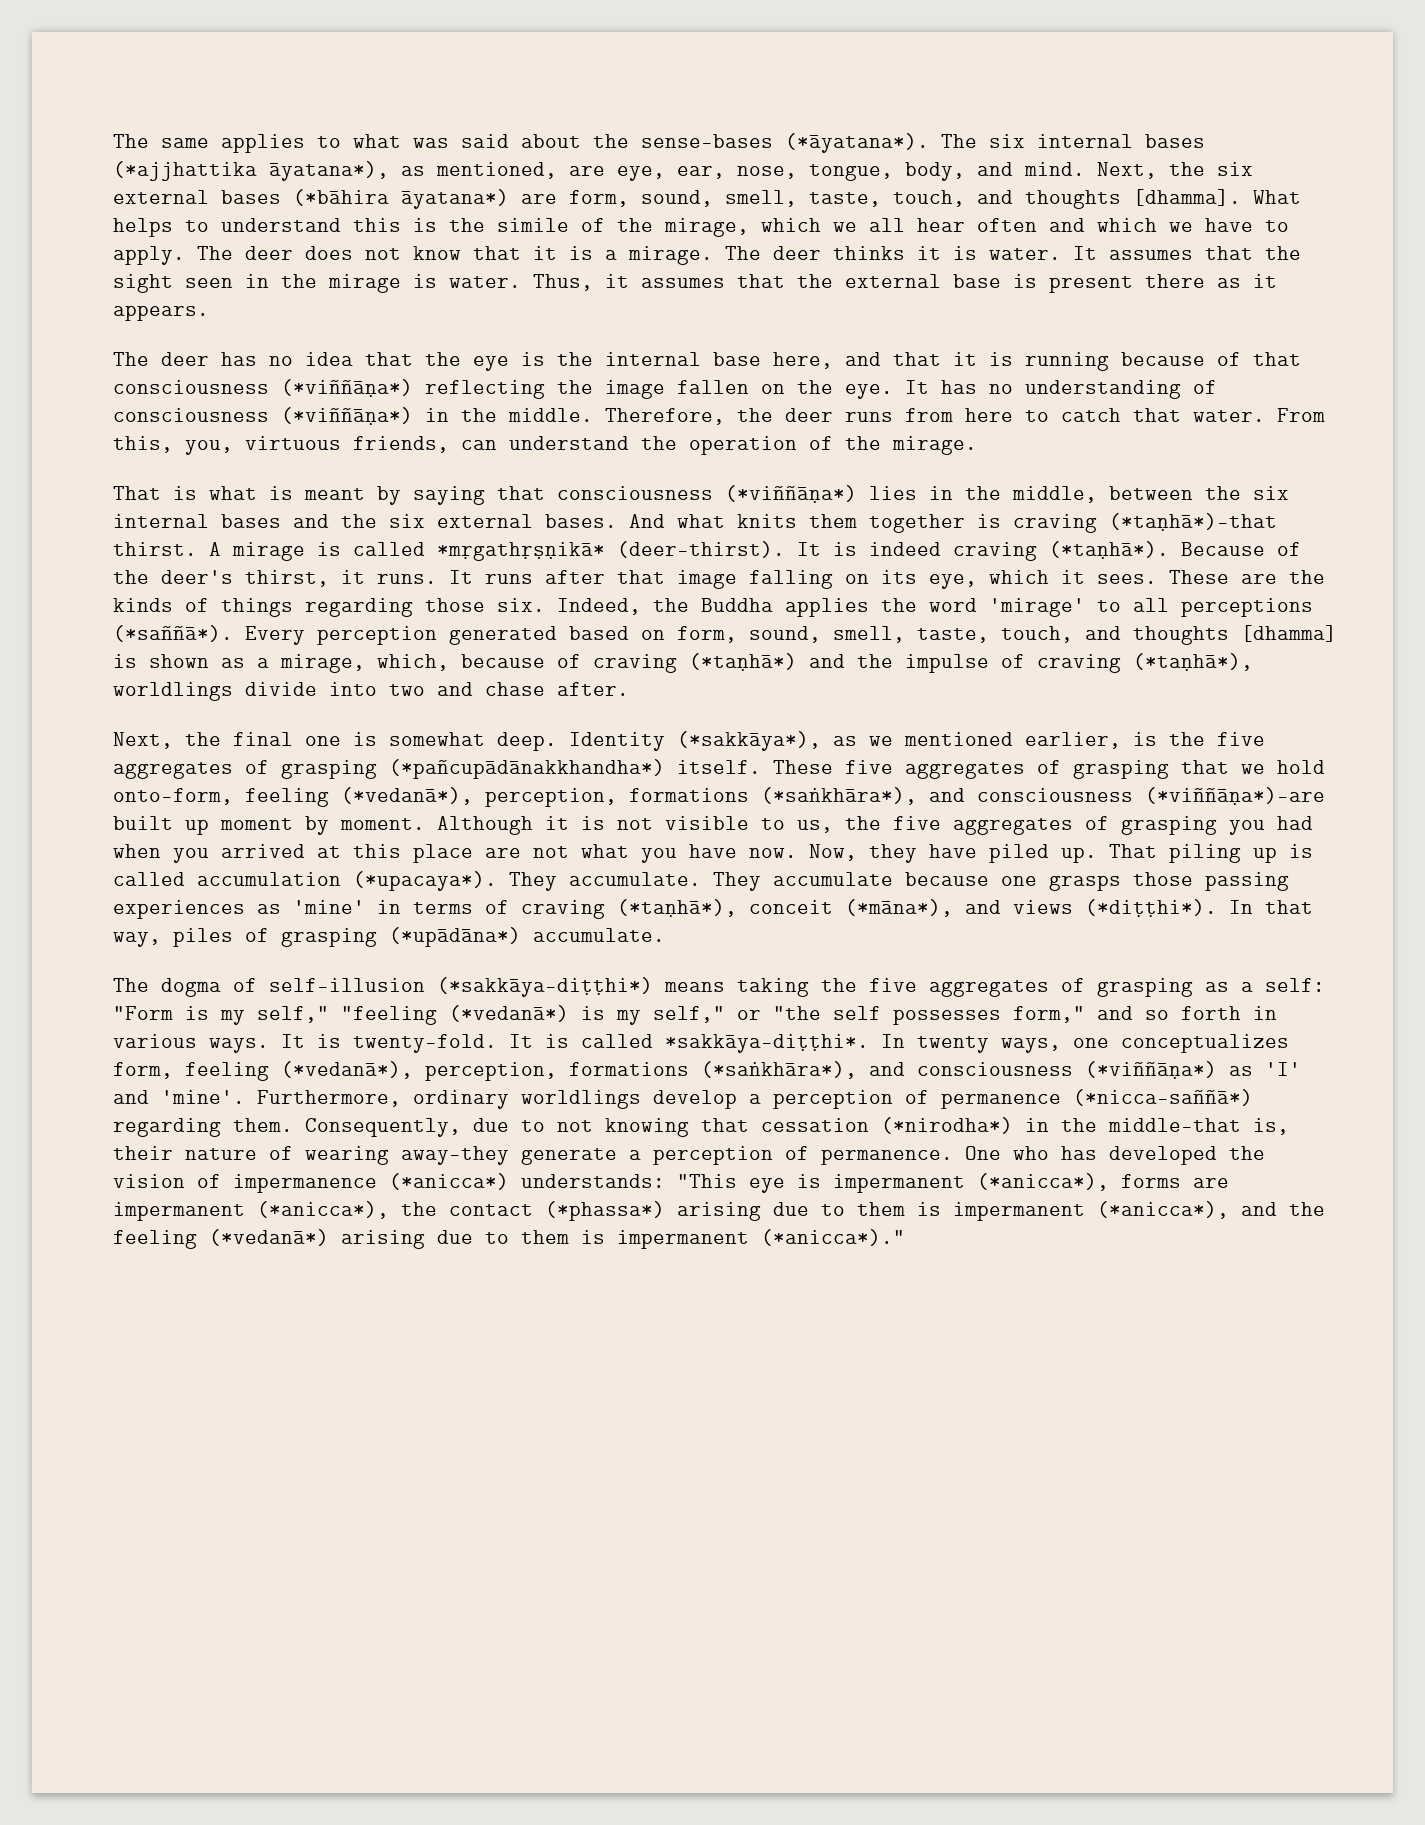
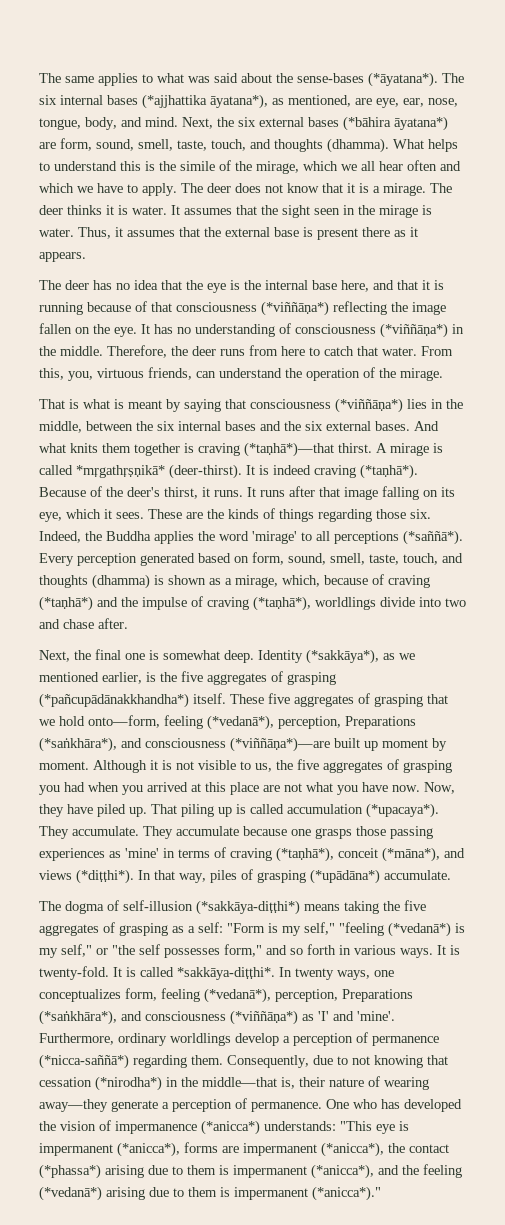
- Next, the six external bases (*bāhira āyatana*) are form, sound, smell, taste, touch, and thoughts [dhamma].
+ Next, the six external bases (*bāhira āyatana*) are form, sound, smell, taste, touch, and thoughts (dhamma).
- Every perception generated based on form, sound, smell, taste, touch, and thoughts [dhamma] is shown as a mirage, which, because of craving (*taṇhā*) and the impulse of craving (*taṇhā*), worldlings divide into two and chase after.
+ Every perception generated based on form, sound, smell, taste, touch, and thoughts (dhamma) is shown as a mirage, which, because of craving (*taṇhā*) and the impulse of craving (*taṇhā*), worldlings divide into two and chase after.
- These five aggregates of grasping that we hold onto—form, feeling (*vedanā*), perception, formations (*saṅkhāra*), and consciousness (*viññāṇa*)—are built up moment by moment.
+ These five aggregates of grasping that we hold onto—form, feeling (*vedanā*), perception, Preparations (*saṅkhāra*), and consciousness (*viññāṇa*)—are built up moment by moment.
- In twenty ways, one conceptualizes form, feeling (*vedanā*), perception, formations (*saṅkhāra*), and consciousness (*viññāṇa*) as 'I' and 'mine'.
+ In twenty ways, one conceptualizes form, feeling (*vedanā*), perception, Preparations (*saṅkhāra*), and consciousness (*viññāṇa*) as 'I' and 'mine'.

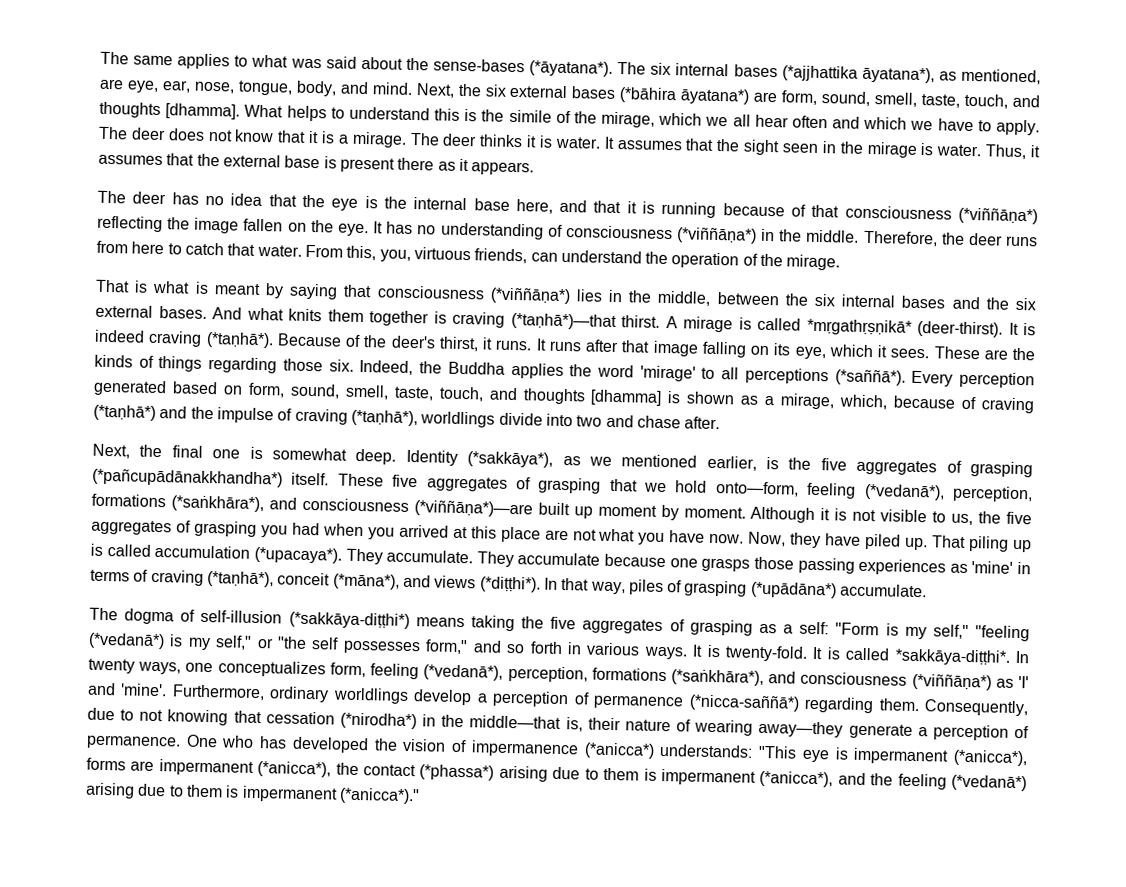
- Next, the six external bases (*bāhira āyatana*) are form, sound, smell, taste, touch, and thoughts (dhamma).
+ Next, the six external bases (*bāhira āyatana*) are form, sound, smell, taste, touch, and thoughts [dhamma].
- Every perception generated based on form, sound, smell, taste, touch, and thoughts (dhamma) is shown as a mirage, which, because of craving (*taṇhā*) and the impulse of craving (*taṇhā*), worldlings divide into two and chase after.
+ Every perception generated based on form, sound, smell, taste, touch, and thoughts [dhamma] is shown as a mirage, which, because of craving (*taṇhā*) and the impulse of craving (*taṇhā*), worldlings divide into two and chase after.
- These five aggregates of grasping that we hold onto—form, feeling (*vedanā*), perception, Preparations (*saṅkhāra*), and consciousness (*viññāṇa*)—are built up moment by moment.
+ These five aggregates of grasping that we hold onto—form, feeling (*vedanā*), perception, formations (*saṅkhāra*), and consciousness (*viññāṇa*)—are built up moment by moment.
- In twenty ways, one conceptualizes form, feeling (*vedanā*), perception, Preparations (*saṅkhāra*), and consciousness (*viññāṇa*) as 'I' and 'mine'.
+ In twenty ways, one conceptualizes form, feeling (*vedanā*), perception, formations (*saṅkhāra*), and consciousness (*viññāṇa*) as 'I' and 'mine'.

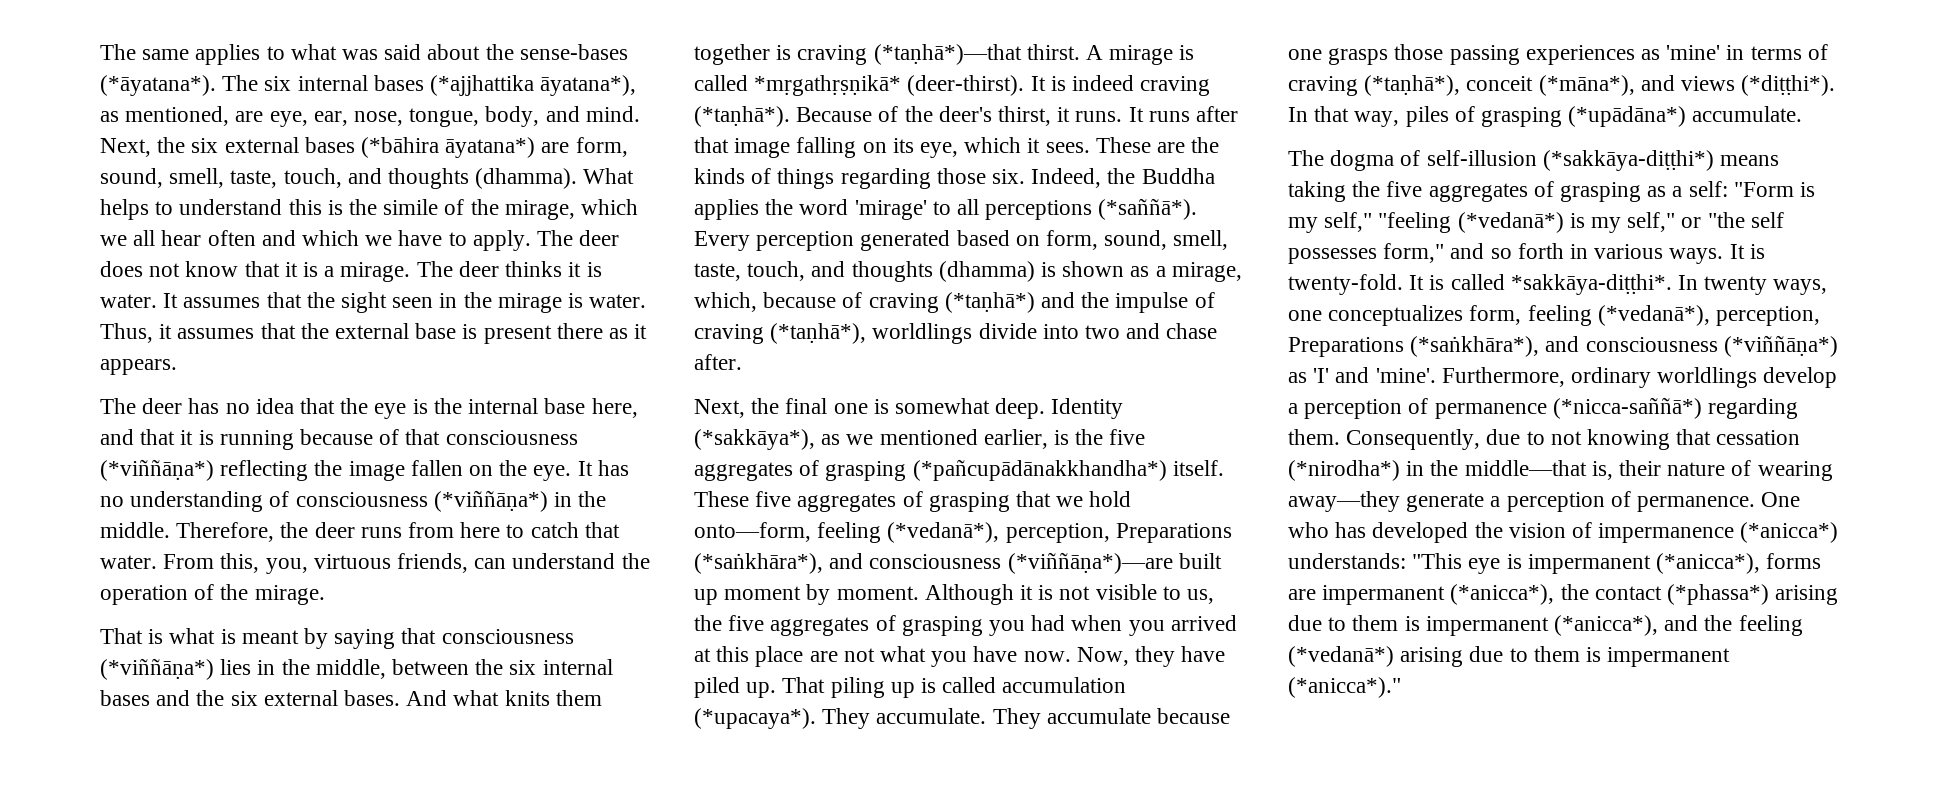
- Next, the six external bases (*bāhira āyatana*) are form, sound, smell, taste, touch, and thoughts [dhamma].
+ Next, the six external bases (*bāhira āyatana*) are form, sound, smell, taste, touch, and thoughts (dhamma).
- Every perception generated based on form, sound, smell, taste, touch, and thoughts [dhamma] is shown as a mirage, which, because of craving (*taṇhā*) and the impulse of craving (*taṇhā*), worldlings divide into two and chase after.
+ Every perception generated based on form, sound, smell, taste, touch, and thoughts (dhamma) is shown as a mirage, which, because of craving (*taṇhā*) and the impulse of craving (*taṇhā*), worldlings divide into two and chase after.
- These five aggregates of grasping that we hold onto—form, feeling (*vedanā*), perception, formations (*saṅkhāra*), and consciousness (*viññāṇa*)—are built up moment by moment.
+ These five aggregates of grasping that we hold onto—form, feeling (*vedanā*), perception, Preparations (*saṅkhāra*), and consciousness (*viññāṇa*)—are built up moment by moment.
- In twenty ways, one conceptualizes form, feeling (*vedanā*), perception, formations (*saṅkhāra*), and consciousness (*viññāṇa*) as 'I' and 'mine'.
+ In twenty ways, one conceptualizes form, feeling (*vedanā*), perception, Preparations (*saṅkhāra*), and consciousness (*viññāṇa*) as 'I' and 'mine'.

